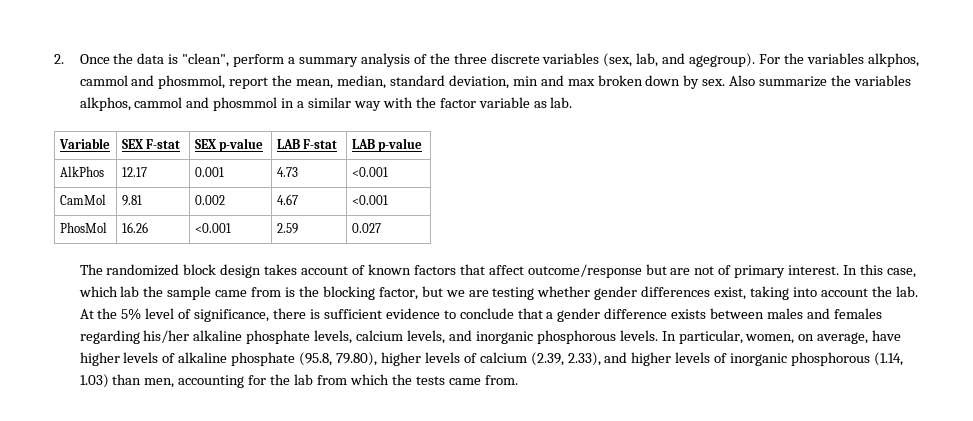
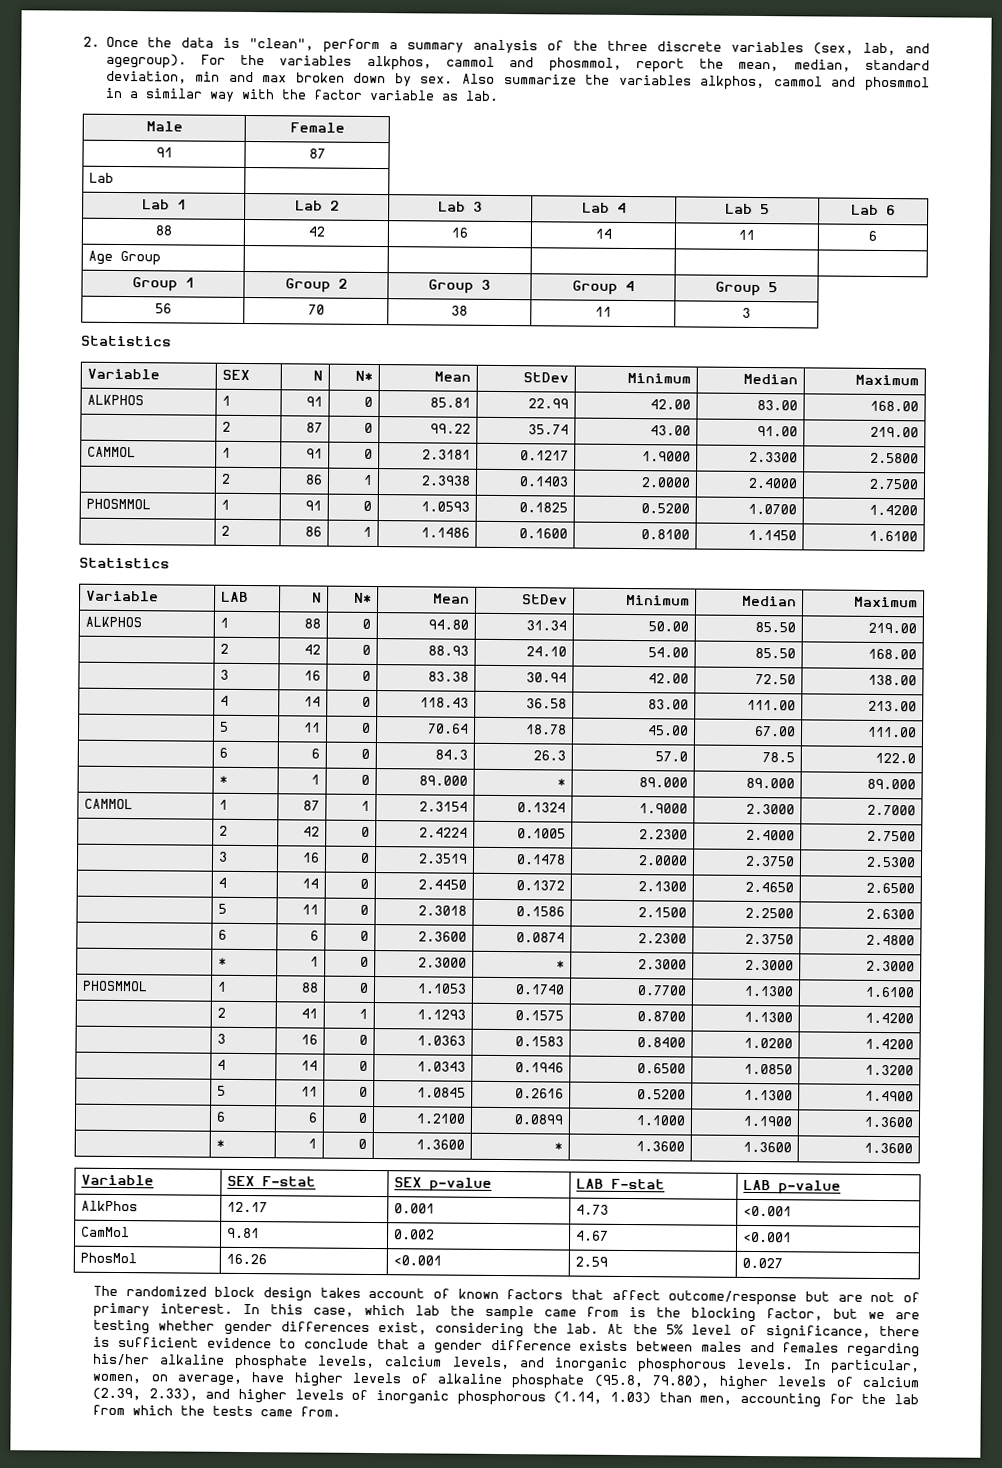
+ Male | Female
+ 91 | 87
+ Lab |
+ Lab 1 | Lab 2 | Lab 3 | Lab 4 | Lab 5 | Lab 6
+ 88 | 42 | 16 | 14 | 11 | 6
+ Age Group | | | | |
+ Group 1 | Group 2 | Group 3 | Group 4 | Group 5
+ 56 | 70 | 38 | 11 | 3
+ Statistics
+ Variable | SEX | N | N* | Mean | StDev | Minimum | Median | Maximum
+ ALKPHOS | 1 | 91 | 0 | 85.81 | 22.99 | 42.00 | 83.00 | 168.00
+ | 2 | 87 | 0 | 99.22 | 35.74 | 43.00 | 91.00 | 219.00
+ CAMMOL | 1 | 91 | 0 | 2.3181 | 0.1217 | 1.9000 | 2.3300 | 2.5800
+ | 2 | 86 | 1 | 2.3938 | 0.1403 | 2.0000 | 2.4000 | 2.7500
+ PHOSMMOL | 1 | 91 | 0 | 1.0593 | 0.1825 | 0.5200 | 1.0700 | 1.4200
+ | 2 | 86 | 1 | 1.1486 | 0.1600 | 0.8100 | 1.1450 | 1.6100
+ Statistics
+ Variable | LAB | N | N* | Mean | StDev | Minimum | Median | Maximum
+ ALKPHOS | 1 | 88 | 0 | 94.80 | 31.34 | 50.00 | 85.50 | 219.00
+ | 2 | 42 | 0 | 88.93 | 24.10 | 54.00 | 85.50 | 168.00
+ | 3 | 16 | 0 | 83.38 | 30.94 | 42.00 | 72.50 | 138.00
+ | 4 | 14 | 0 | 118.43 | 36.58 | 83.00 | 111.00 | 213.00
+ | 5 | 11 | 0 | 70.64 | 18.78 | 45.00 | 67.00 | 111.00
+ | 6 | 6 | 0 | 84.3 | 26.3 | 57.0 | 78.5 | 122.0
+ | * | 1 | 0 | 89.000 | * | 89.000 | 89.000 | 89.000
+ CAMMOL | 1 | 87 | 1 | 2.3154 | 0.1324 | 1.9000 | 2.3000 | 2.7000
+ | 2 | 42 | 0 | 2.4224 | 0.1005 | 2.2300 | 2.4000 | 2.7500
+ | 3 | 16 | 0 | 2.3519 | 0.1478 | 2.0000 | 2.3750 | 2.5300
+ | 4 | 14 | 0 | 2.4450 | 0.1372 | 2.1300 | 2.4650 | 2.6500
+ | 5 | 11 | 0 | 2.3018 | 0.1586 | 2.1500 | 2.2500 | 2.6300
+ | 6 | 6 | 0 | 2.3600 | 0.0874 | 2.2300 | 2.3750 | 2.4800
+ | * | 1 | 0 | 2.3000 | * | 2.3000 | 2.3000 | 2.3000
+ PHOSMMOL | 1 | 88 | 0 | 1.1053 | 0.1740 | 0.7700 | 1.1300 | 1.6100
+ | 2 | 41 | 1 | 1.1293 | 0.1575 | 0.8700 | 1.1300 | 1.4200
+ | 3 | 16 | 0 | 1.0363 | 0.1583 | 0.8400 | 1.0200 | 1.4200
+ | 4 | 14 | 0 | 1.0343 | 0.1946 | 0.6500 | 1.0850 | 1.3200
+ | 5 | 11 | 0 | 1.0845 | 0.2616 | 0.5200 | 1.1300 | 1.4900
+ | 6 | 6 | 0 | 1.2100 | 0.0899 | 1.1000 | 1.1900 | 1.3600
+ | * | 1 | 0 | 1.3600 | * | 1.3600 | 1.3600 | 1.3600
- In this case, which lab the sample came from is the blocking factor, but we are testing whether gender differences exist, taking into account the lab.
+ In this case, which lab the sample came from is the blocking factor, but we are testing whether gender differences exist, considering the lab.

